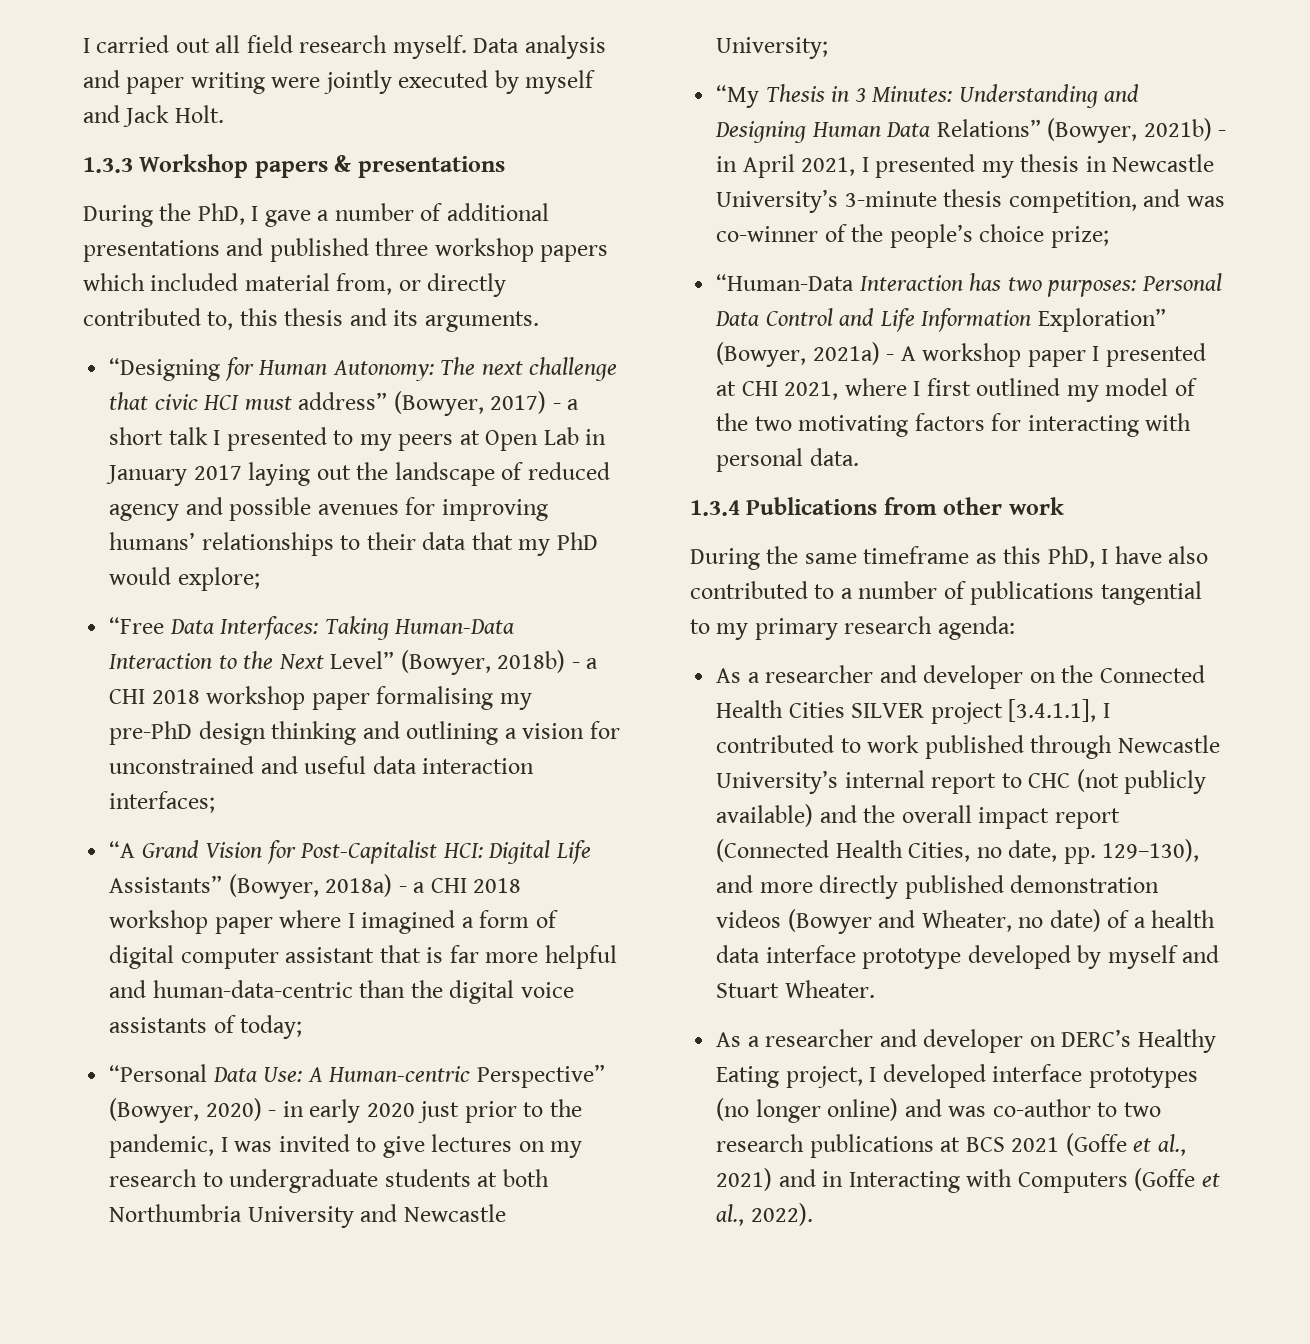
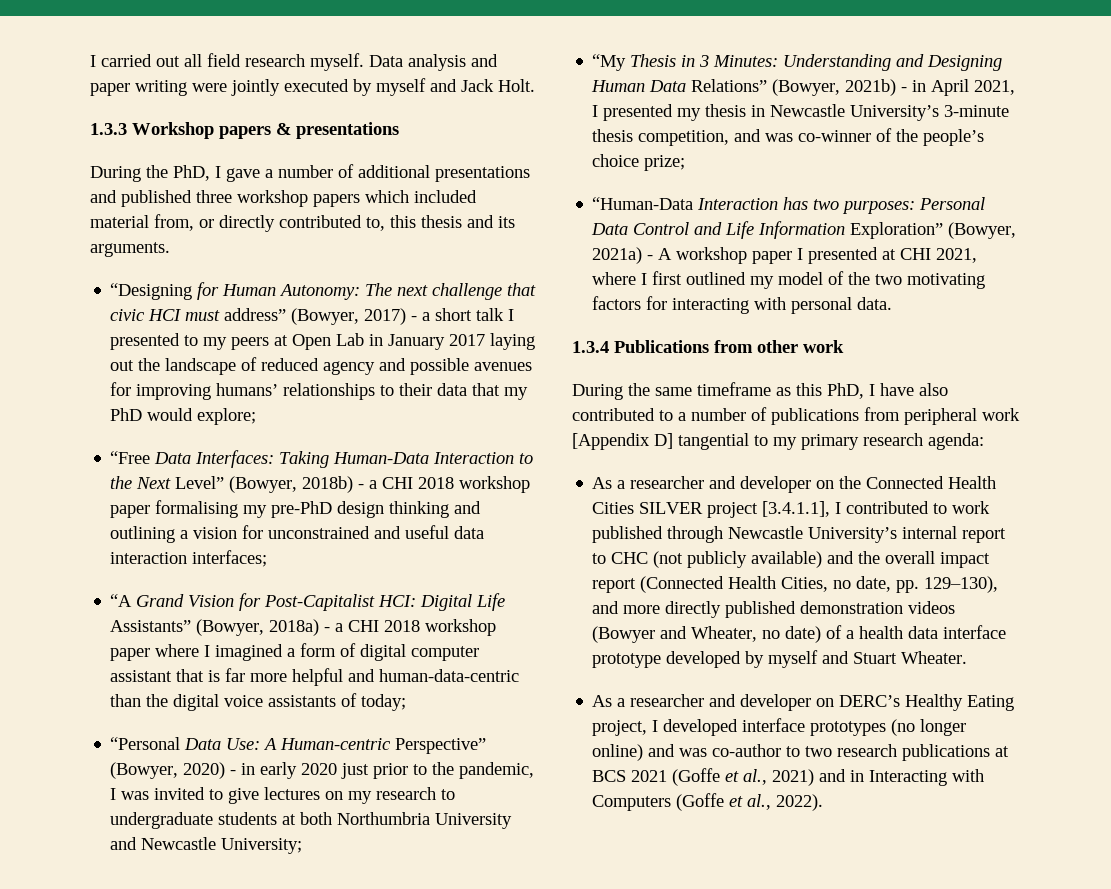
- During the same timeframe as this PhD, I have also contributed to a number of publications tangential to my primary research agenda:
+ During the same timeframe as this PhD, I have also contributed to a number of publications from peripheral work [Appendix D] tangential to my primary research agenda:

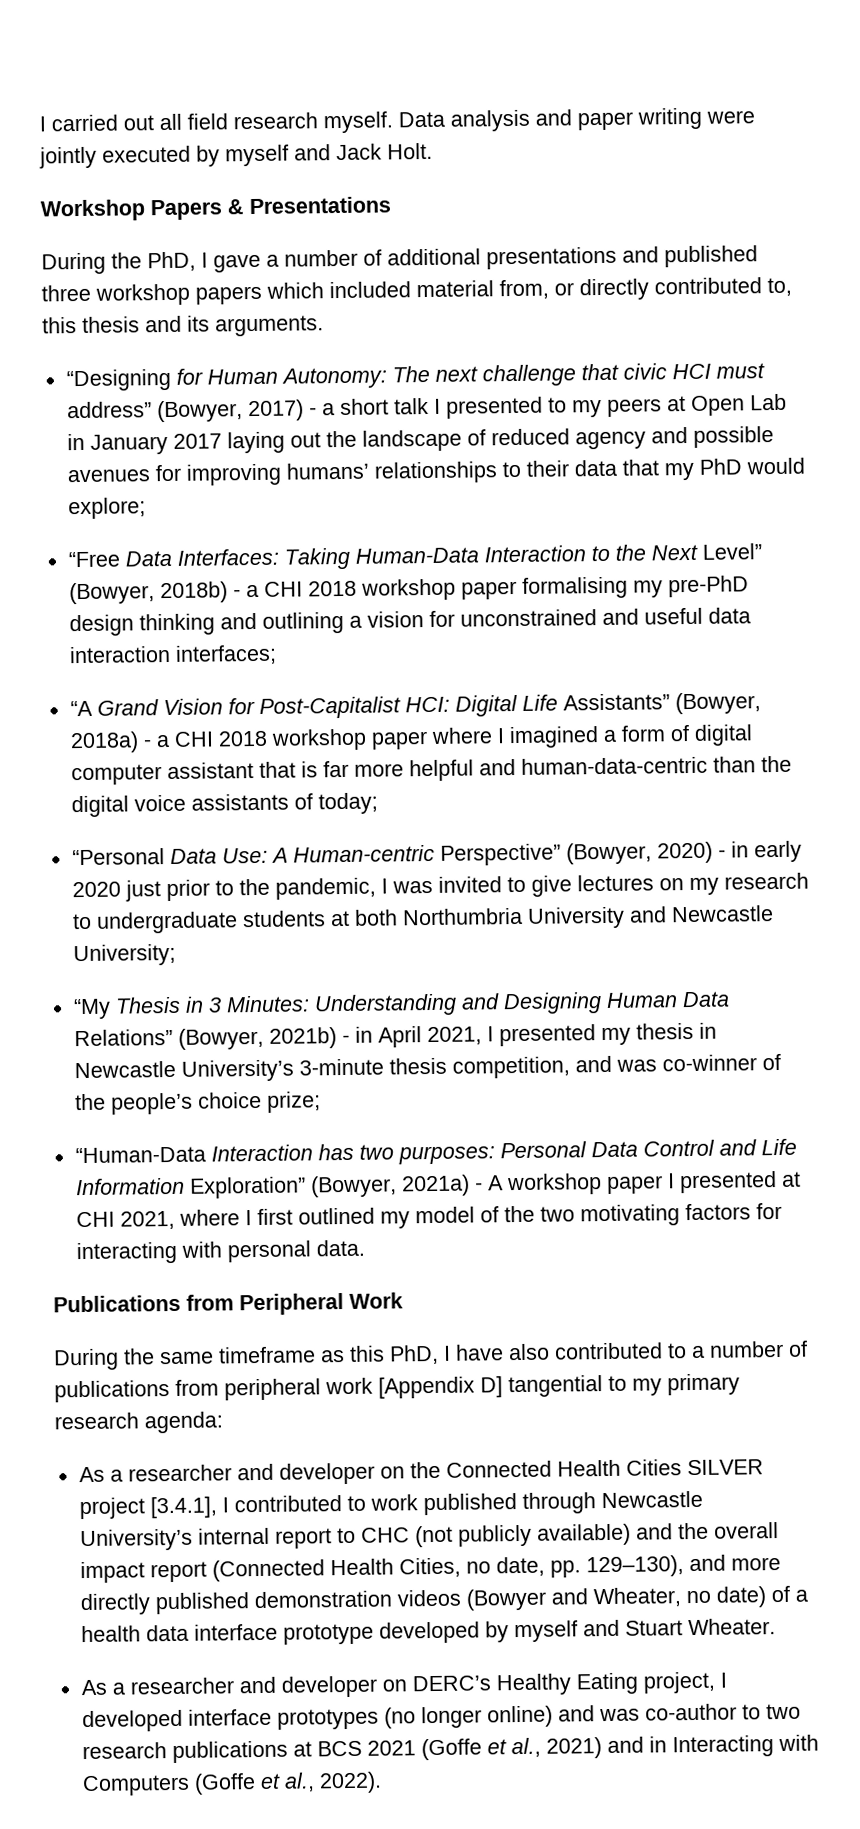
- 1.3.3 Workshop papers & presentations
+ Workshop Papers & Presentations
- 1.3.4 Publications from other work
+ Publications from Peripheral Work
- As a researcher and developer on the Connected Health Cities SILVER project [3.4.1.1], I contributed to work published through Newcastle University’s internal report to CHC (not publicly available) and the overall impact report (Connected Health Cities, no date, pp. 129–130), and more directly published demonstration videos (Bowyer and Wheater, no date) of a health data interface prototype developed by myself and Stuart Wheater.
+ As a researcher and developer on the Connected Health Cities SILVER project [3.4.1], I contributed to work published through Newcastle University’s internal report to CHC (not publicly available) and the overall impact report (Connected Health Cities, no date, pp. 129–130), and more directly published demonstration videos (Bowyer and Wheater, no date) of a health data interface prototype developed by myself and Stuart Wheater.

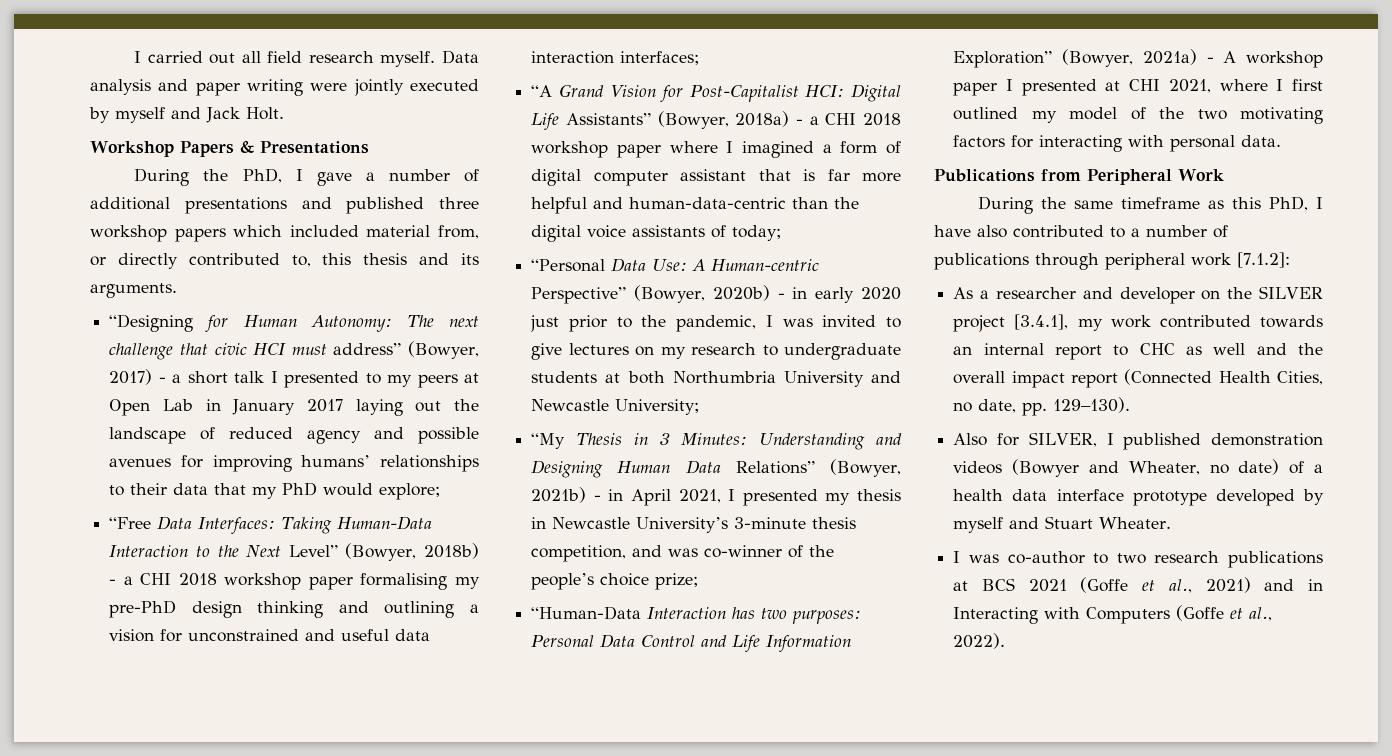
- “Personal Data Use: A Human-centric Perspective” (Bowyer, 2020) - in early 2020 just prior to the pandemic, I was invited to give lectures on my research to undergraduate students at both Northumbria University and Newcastle University;
+ “Personal Data Use: A Human-centric Perspective” (Bowyer, 2020b) - in early 2020 just prior to the pandemic, I was invited to give lectures on my research to undergraduate students at both Northumbria University and Newcastle University;
- During the same timeframe as this PhD, I have also contributed to a number of publications from peripheral work [Appendix D] tangential to my primary research agenda:
+ During the same timeframe as this PhD, I have also contributed to a number of publications through peripheral work [7.1.2]:
- As a researcher and developer on the Connected Health Cities SILVER project [3.4.1], I contributed to work published through Newcastle University’s internal report to CHC (not publicly available) and the overall impact report (Connected Health Cities, no date, pp. 129–130), and more directly published demonstration videos (Bowyer and Wheater, no date) of a health data interface prototype developed by myself and Stuart Wheater.
+ As a researcher and developer on the SILVER project [3.4.1], my work contributed towards an internal report to CHC as well and the overall impact report (Connected Health Cities, no date, pp. 129–130).
+ Also for SILVER, I published demonstration videos (Bowyer and Wheater, no date) of a health data interface prototype developed by myself and Stuart Wheater.
- As a researcher and developer on DERC’s Healthy Eating project, I developed interface prototypes (no longer online) and was co-author to two research publications at BCS 2021 (Goffe et al., 2021) and in Interacting with Computers (Goffe et al., 2022).
+ I was co-author to two research publications at BCS 2021 (Goffe et al., 2021) and in Interacting with Computers (Goffe et al., 2022).

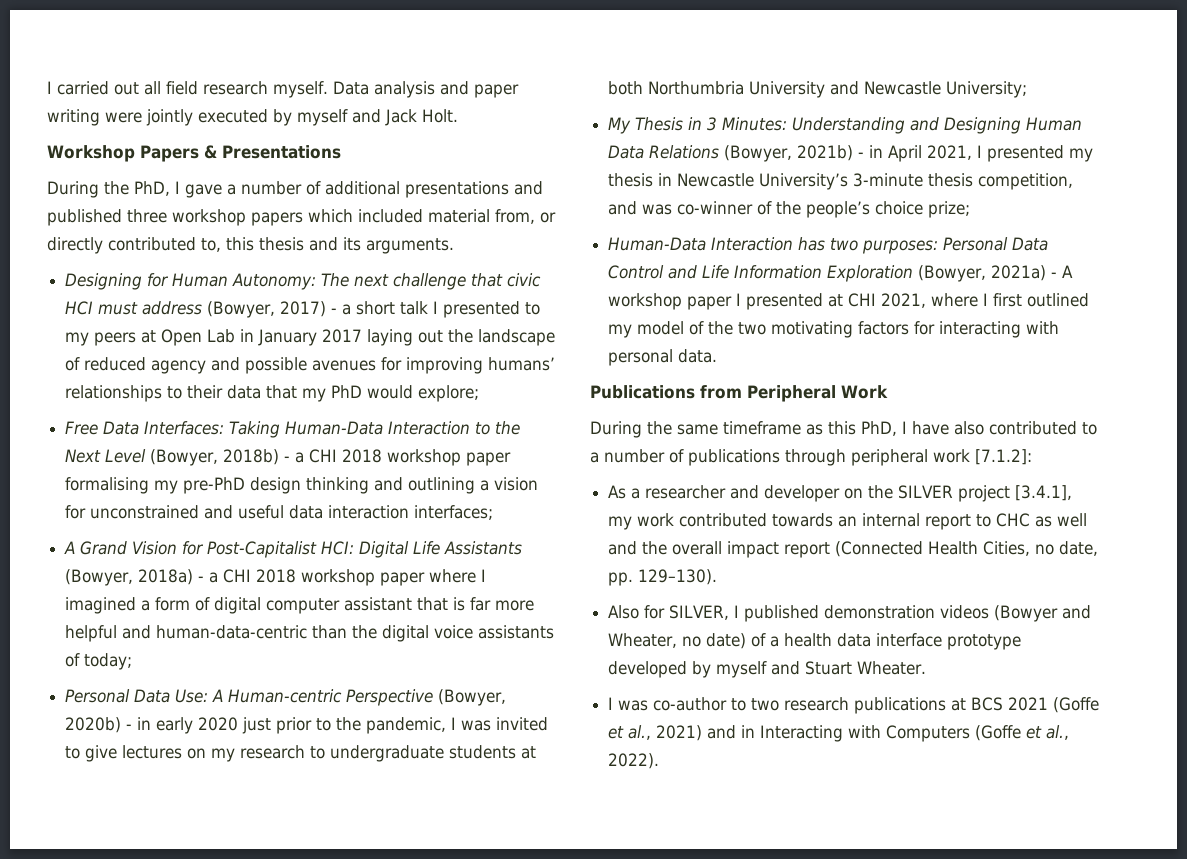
- “Designing for Human Autonomy: The next challenge that civic HCI must address” (Bowyer, 2017) - a short talk I presented to my peers at Open Lab in January 2017 laying out the landscape of reduced agency and possible avenues for improving humans’ relationships to their data that my PhD would explore;
+ Designing for Human Autonomy: The next challenge that civic HCI must address (Bowyer, 2017) - a short talk I presented to my peers at Open Lab in January 2017 laying out the landscape of reduced agency and possible avenues for improving humans’ relationships to their data that my PhD would explore;
- “Free Data Interfaces: Taking Human-Data Interaction to the Next Level” (Bowyer, 2018b) - a CHI 2018 workshop paper formalising my pre-PhD design thinking and outlining a vision for unconstrained and useful data interaction interfaces;
+ Free Data Interfaces: Taking Human-Data Interaction to the Next Level (Bowyer, 2018b) - a CHI 2018 workshop paper formalising my pre-PhD design thinking and outlining a vision for unconstrained and useful data interaction interfaces;
- “A Grand Vision for Post-Capitalist HCI: Digital Life Assistants” (Bowyer, 2018a) - a CHI 2018 workshop paper where I imagined a form of digital computer assistant that is far more helpful and human-data-centric than the digital voice assistants of today;
+ A Grand Vision for Post-Capitalist HCI: Digital Life Assistants (Bowyer, 2018a) - a CHI 2018 workshop paper where I imagined a form of digital computer assistant that is far more helpful and human-data-centric than the digital voice assistants of today;
- “Personal Data Use: A Human-centric Perspective” (Bowyer, 2020b) - in early 2020 just prior to the pandemic, I was invited to give lectures on my research to undergraduate students at both Northumbria University and Newcastle University;
+ Personal Data Use: A Human-centric Perspective (Bowyer, 2020b) - in early 2020 just prior to the pandemic, I was invited to give lectures on my research to undergraduate students at both Northumbria University and Newcastle University;
- “My Thesis in 3 Minutes: Understanding and Designing Human Data Relations” (Bowyer, 2021b) - in April 2021, I presented my thesis in Newcastle University’s 3-minute thesis competition, and was co-winner of the people’s choice prize;
+ My Thesis in 3 Minutes: Understanding and Designing Human Data Relations (Bowyer, 2021b) - in April 2021, I presented my thesis in Newcastle University’s 3-minute thesis competition, and was co-winner of the people’s choice prize;
- “Human-Data Interaction has two purposes: Personal Data Control and Life Information Exploration” (Bowyer, 2021a) - A workshop paper I presented at CHI 2021, where I first outlined my model of the two motivating factors for interacting with personal data.
+ Human-Data Interaction has two purposes: Personal Data Control and Life Information Exploration (Bowyer, 2021a) - A workshop paper I presented at CHI 2021, where I first outlined my model of the two motivating factors for interacting with personal data.

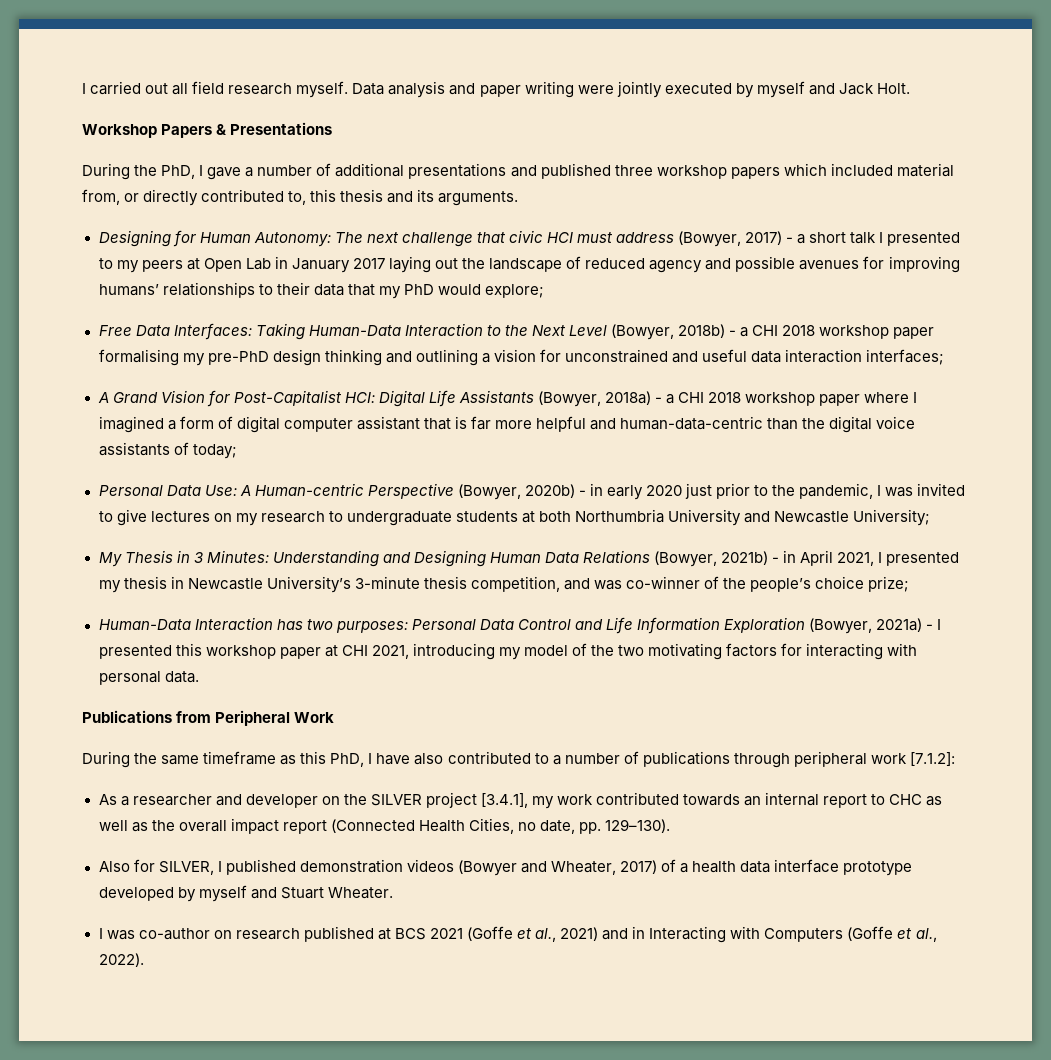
- Human-Data Interaction has two purposes: Personal Data Control and Life Information Exploration (Bowyer, 2021a) - A workshop paper I presented at CHI 2021, where I first outlined my model of the two motivating factors for interacting with personal data.
+ Human-Data Interaction has two purposes: Personal Data Control and Life Information Exploration (Bowyer, 2021a) - I presented this workshop paper at CHI 2021, introducing my model of the two motivating factors for interacting with personal data.
- As a researcher and developer on the SILVER project [3.4.1], my work contributed towards an internal report to CHC as well and the overall impact report (Connected Health Cities, no date, pp. 129–130).
+ As a researcher and developer on the SILVER project [3.4.1], my work contributed towards an internal report to CHC as well as the overall impact report (Connected Health Cities, no date, pp. 129–130).
- Also for SILVER, I published demonstration videos (Bowyer and Wheater, no date) of a health data interface prototype developed by myself and Stuart Wheater.
+ Also for SILVER, I published demonstration videos (Bowyer and Wheater, 2017) of a health data interface prototype developed by myself and Stuart Wheater.
- I was co-author to two research publications at BCS 2021 (Goffe et al., 2021) and in Interacting with Computers (Goffe et al., 2022).
+ I was co-author on research published at BCS 2021 (Goffe et al., 2021) and in Interacting with Computers (Goffe et al., 2022).

